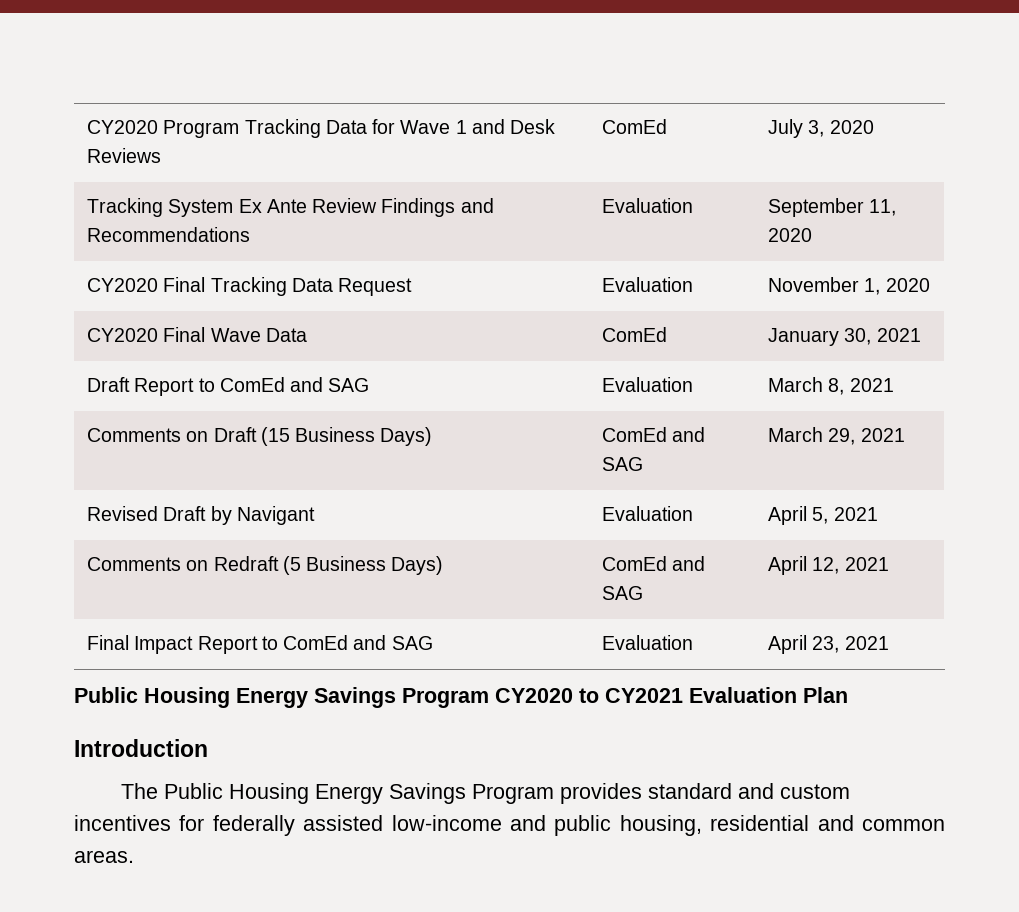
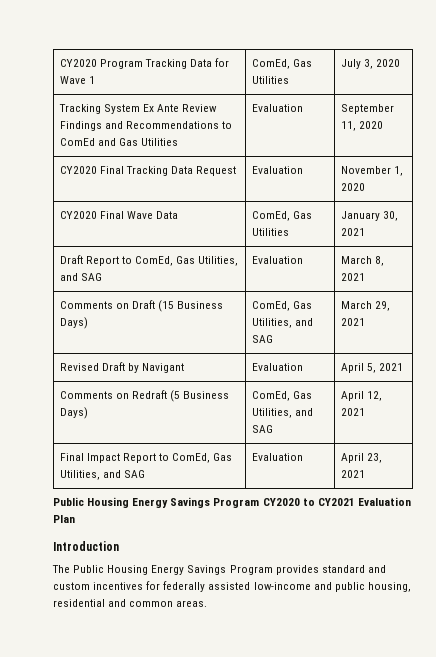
- CY2020 Program Tracking Data for Wave 1 and Desk Reviews | ComEd | July 3, 2020
+ CY2020 Program Tracking Data for Wave 1 | ComEd, Gas Utilities | July 3, 2020
- Tracking System Ex Ante Review Findings and Recommendations | Evaluation | September 11, 2020
+ Tracking System Ex Ante Review Findings and Recommendations to ComEd and Gas Utilities | Evaluation | September 11, 2020
- CY2020 Final Wave Data | ComEd | January 30, 2021
+ CY2020 Final Wave Data | ComEd, Gas Utilities | January 30, 2021
- Draft Report to ComEd and SAG | Evaluation | March 8, 2021
+ Draft Report to ComEd, Gas Utilities, and SAG | Evaluation | March 8, 2021
- Comments on Draft (15 Business Days) | ComEd and SAG | March 29, 2021
+ Comments on Draft (15 Business Days) | ComEd, Gas Utilities, and SAG | March 29, 2021
- Comments on Redraft (5 Business Days) | ComEd and SAG | April 12, 2021
+ Comments on Redraft (5 Business Days) | ComEd, Gas Utilities, and SAG | April 12, 2021
- Final Impact Report to ComEd and SAG | Evaluation | April 23, 2021
+ Final Impact Report to ComEd, Gas Utilities, and SAG | Evaluation | April 23, 2021

